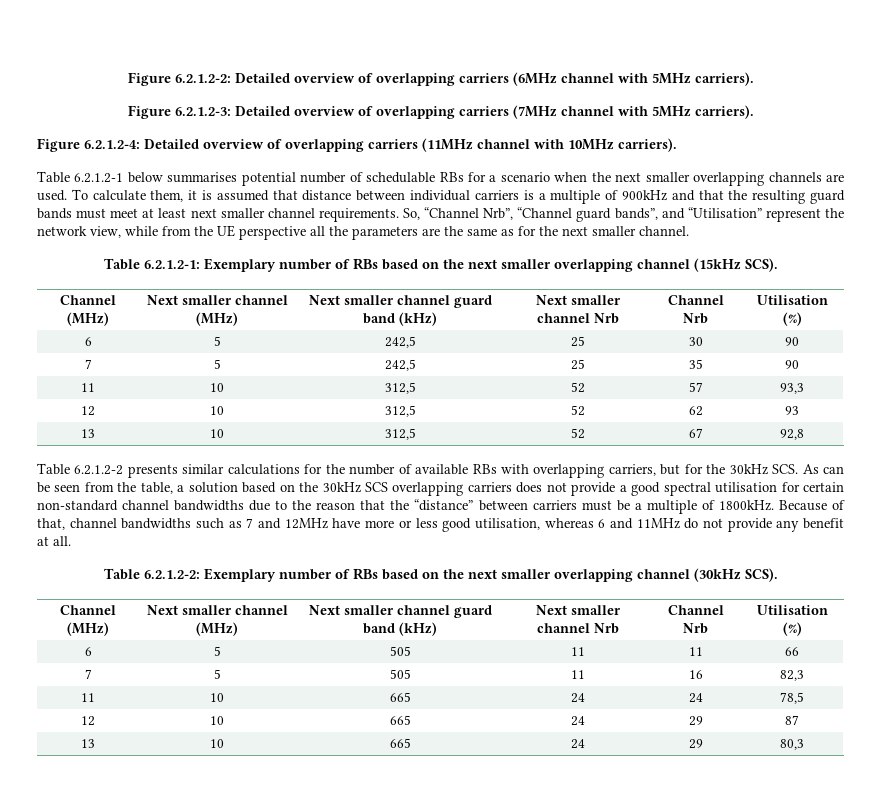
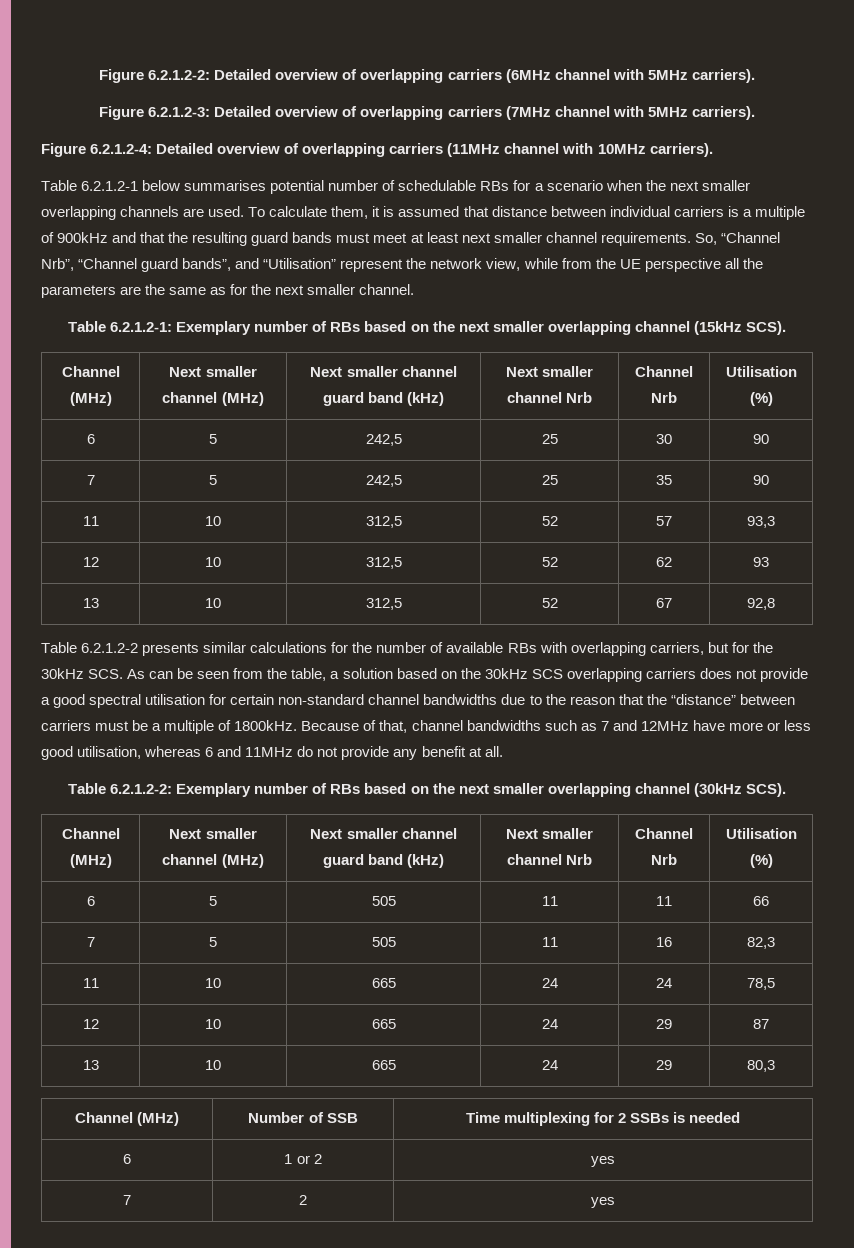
+ Channel (MHz) | Number of SSB | Time multiplexing for 2 SSBs is needed
+ 6 | 1 or 2 | yes
+ 7 | 2 | yes

